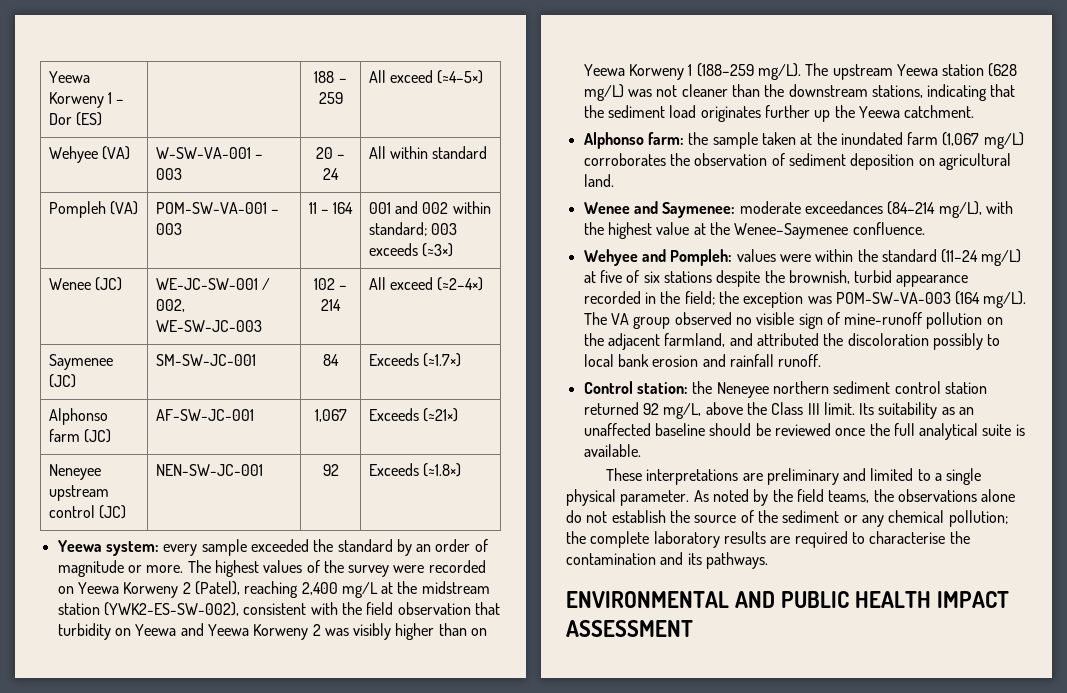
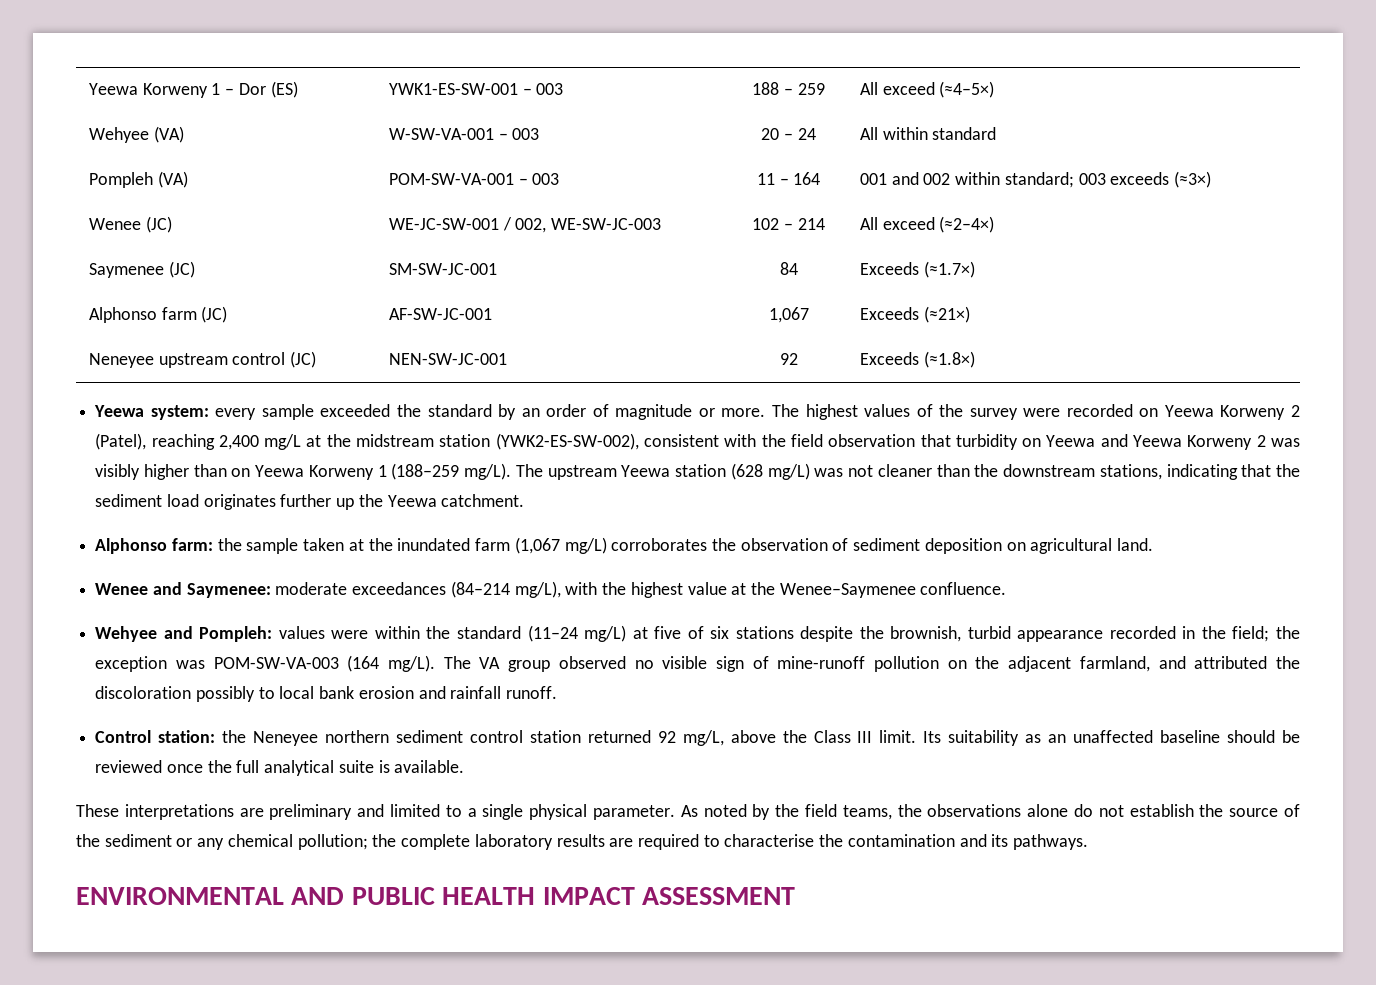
- Yeewa Korweny 1 – Dor (ES) | | 188 – 259 | All exceed (≈4–5×)
+ Yeewa Korweny 1 – Dor (ES) | YWK1-ES-SW-001 – 003 | 188 – 259 | All exceed (≈4–5×)

